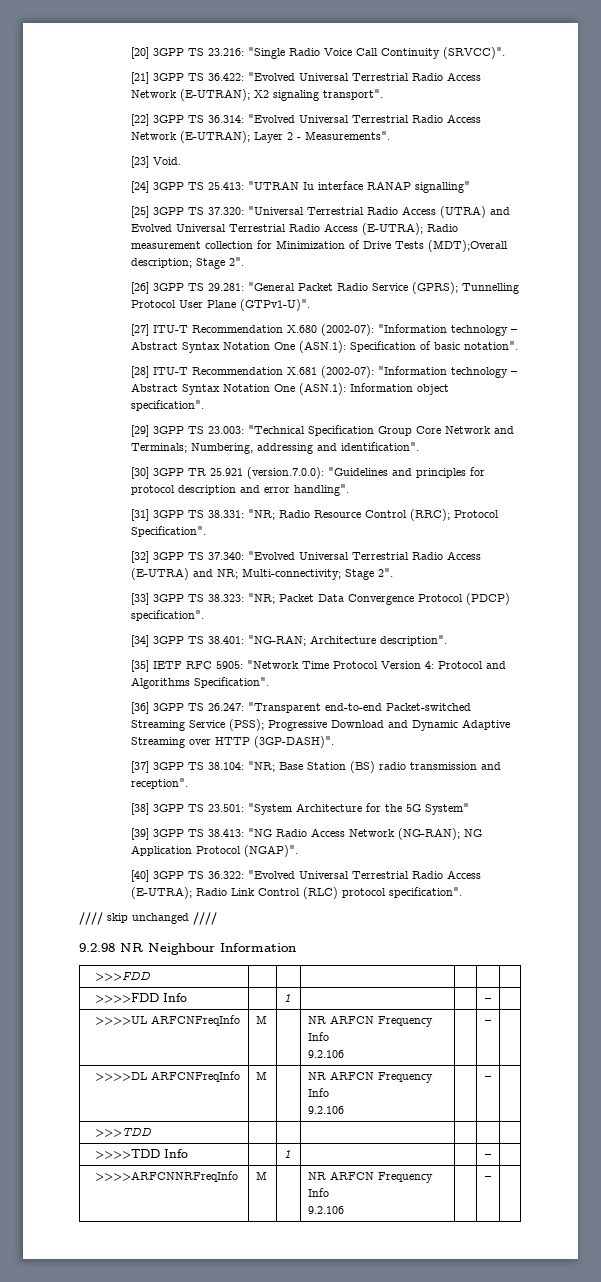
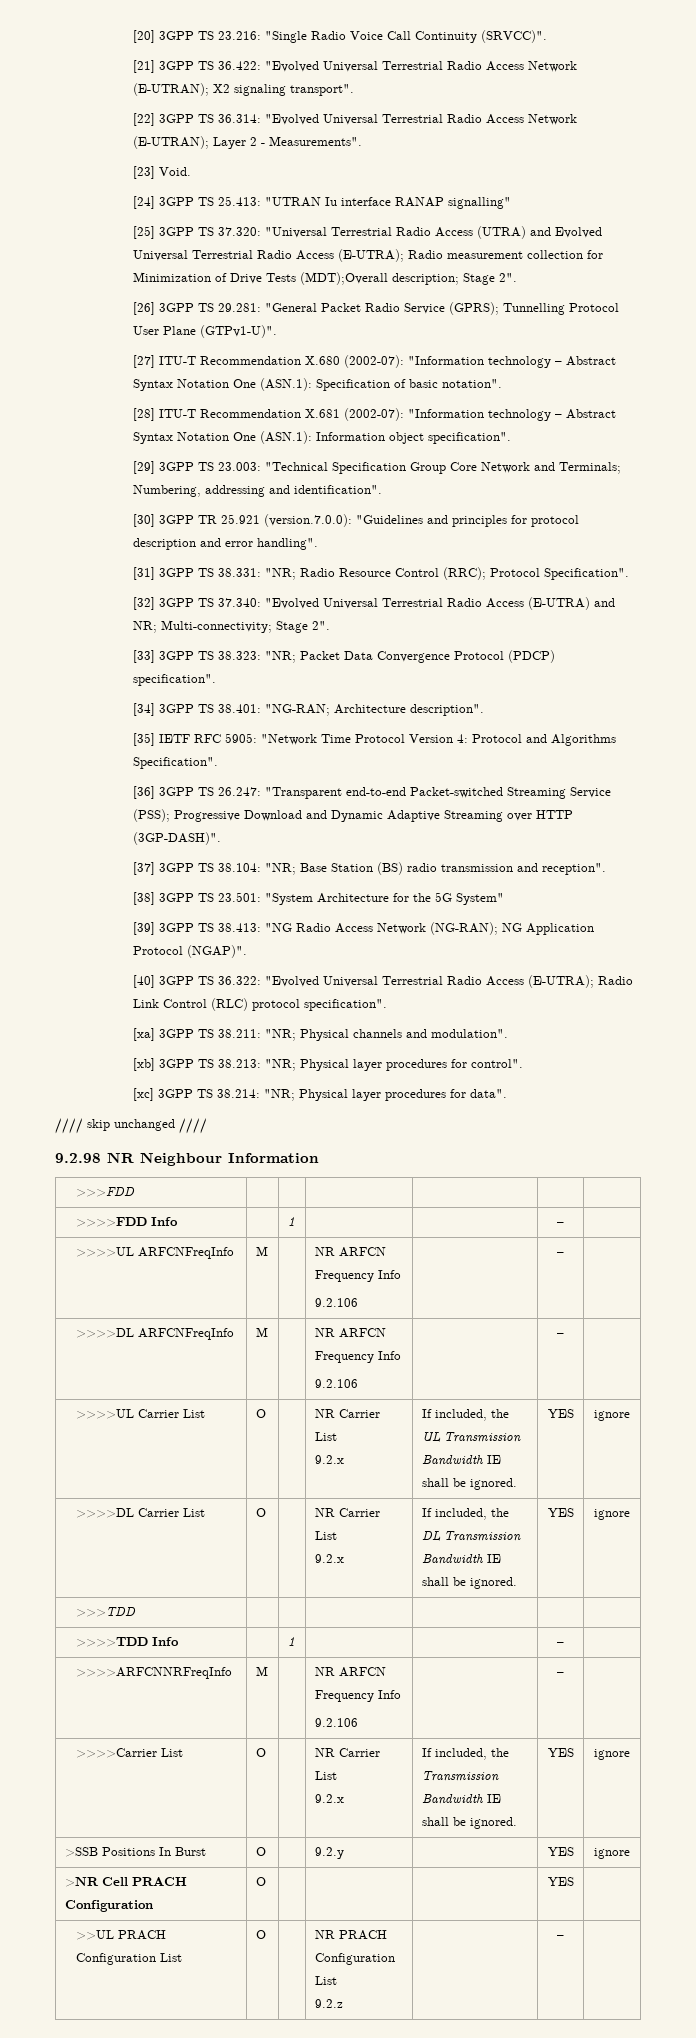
+ [xa] 3GPP TS 38.211: "NR; Physical channels and modulation".
+ [xb] 3GPP TS 38.213: "NR; Physical layer procedures for control".
+ [xc] 3GPP TS 38.214: "NR; Physical layer procedures for data".
+ >>>>UL Carrier List | O | | NR Carrier List
+ 9.2.x | If included, the UL Transmission Bandwidth IE shall be ignored. | YES | ignore
+ >>>>DL Carrier List | O | | NR Carrier List
+ 9.2.x | If included, the DL Transmission Bandwidth IE shall be ignored. | YES | ignore
+ >>>>Carrier List | O | | NR Carrier List
+ 9.2.x | If included, the Transmission Bandwidth IE shall be ignored. | YES | ignore
+ >SSB Positions In Burst | O | | 9.2.y | | YES | ignore
+ >NR Cell PRACH Configuration | O | | | | YES |
+ >>UL PRACH Configuration List | O | | NR PRACH Configuration List
+ 9.2.z | | – |

